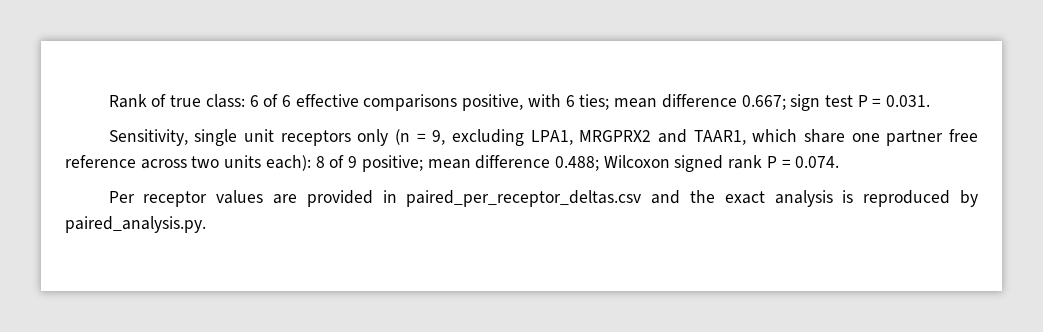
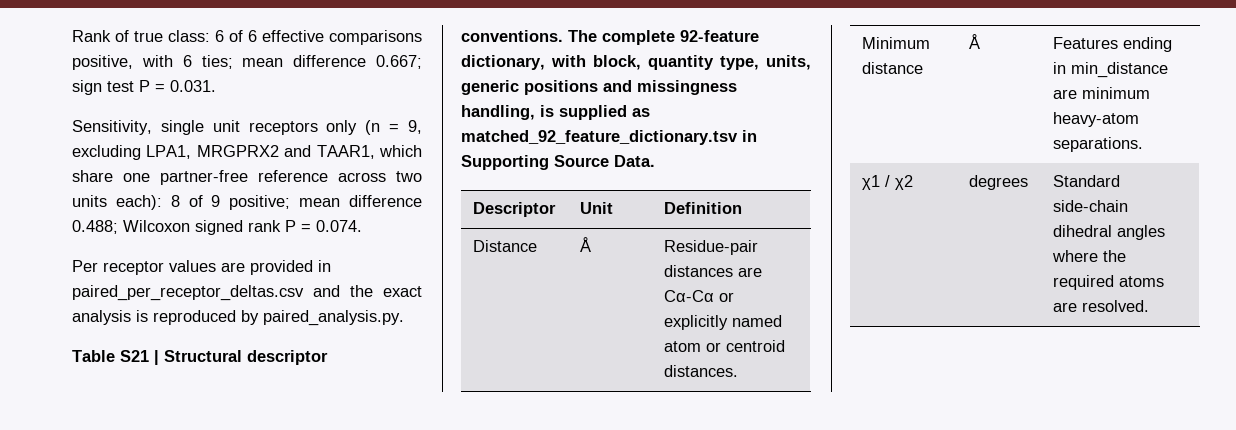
- Sensitivity, single unit receptors only (n = 9, excluding LPA1, MRGPRX2 and TAAR1, which share one partner free reference across two units each): 8 of 9 positive; mean difference 0.488; Wilcoxon signed rank P = 0.074.
+ Sensitivity, single unit receptors only (n = 9, excluding LPA1, MRGPRX2 and TAAR1, which share one partner-free reference across two units each): 8 of 9 positive; mean difference 0.488; Wilcoxon signed rank P = 0.074.
+ Table S21 | Structural descriptor conventions. The complete 92-feature dictionary, with block, quantity type, units, generic positions and missingness handling, is supplied as matched_92_feature_dictionary.tsv in Supporting Source Data.
+ Descriptor | Unit | Definition
+ Distance | Å | Residue-pair distances are Cα-Cα or explicitly named atom or centroid distances.
+ Minimum distance | Å | Features ending in min_distance are minimum heavy-atom separations.
+ χ1 / χ2 | degrees | Standard side-chain dihedral angles where the required atoms are resolved.

